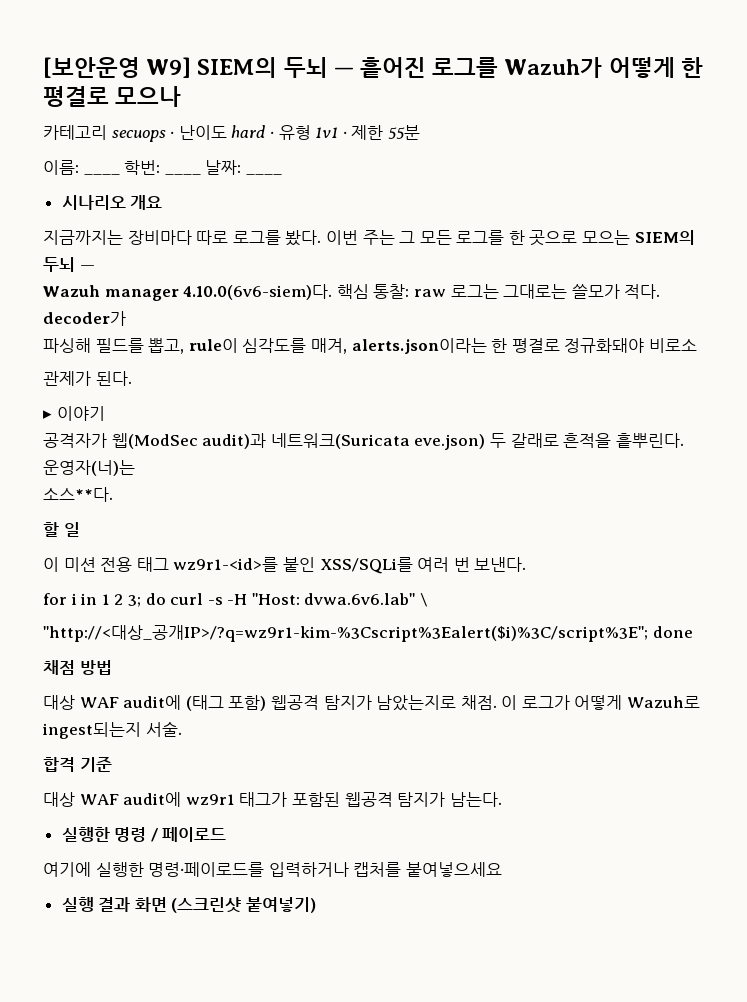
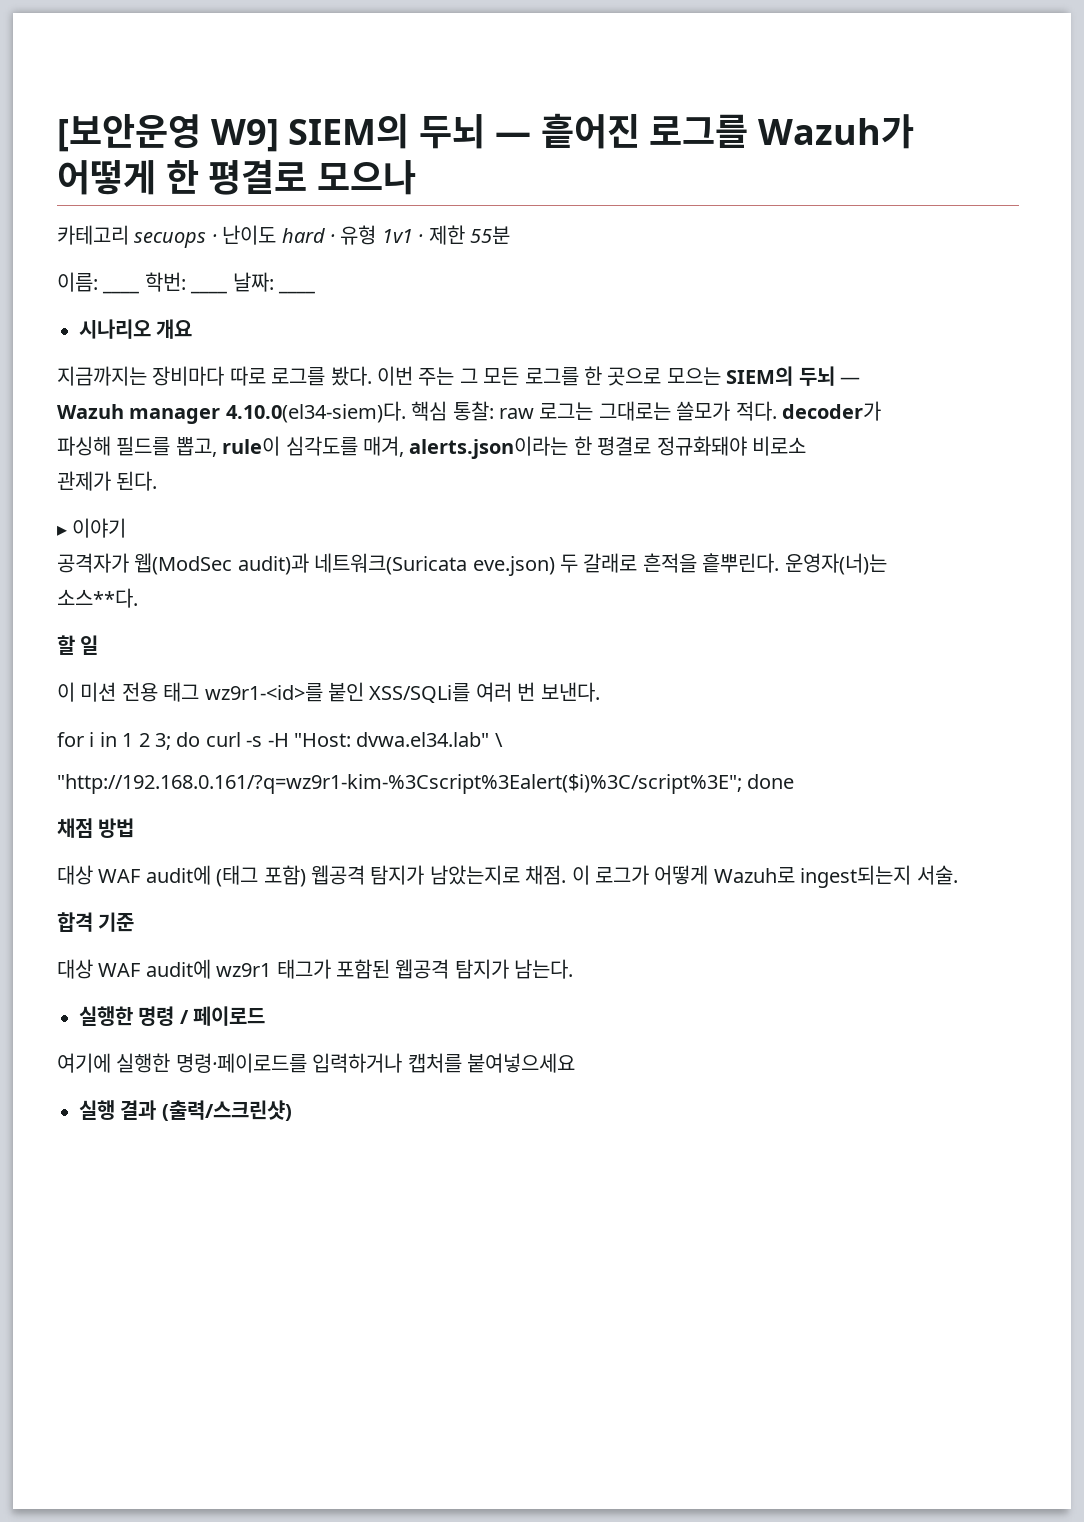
- Wazuh manager 4.10.0(6v6-siem)다. 핵심 통찰: raw 로그는 그대로는 쓸모가 적다. decoder가
+ Wazuh manager 4.10.0(el34-siem)다. 핵심 통찰: raw 로그는 그대로는 쓸모가 적다. decoder가
- for i in 1 2 3; do curl -s -H "Host: dvwa.6v6.lab" \
+ for i in 1 2 3; do curl -s -H "Host: dvwa.el34.lab" \
- "http://<대상_공개IP>/?q=wz9r1-kim-%3Cscript%3Ealert($i)%3C/script%3E"; done
+ "http://192.168.0.161/?q=wz9r1-kim-%3Cscript%3Ealert($i)%3C/script%3E"; done
- 실행 결과 화면 (스크린샷 붙여넣기)
+ 실행 결과 (출력/스크린샷)

